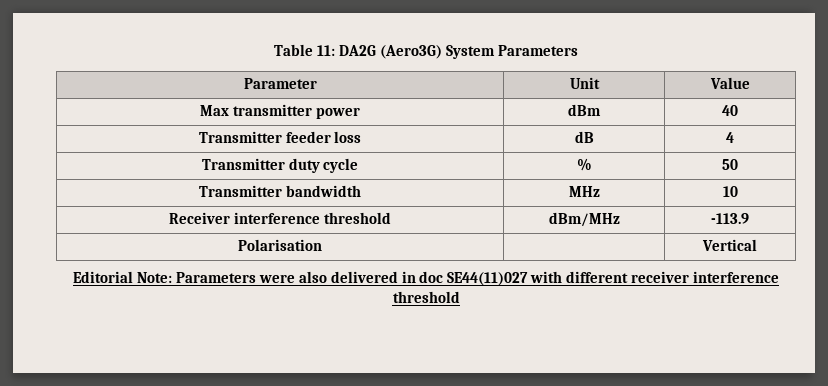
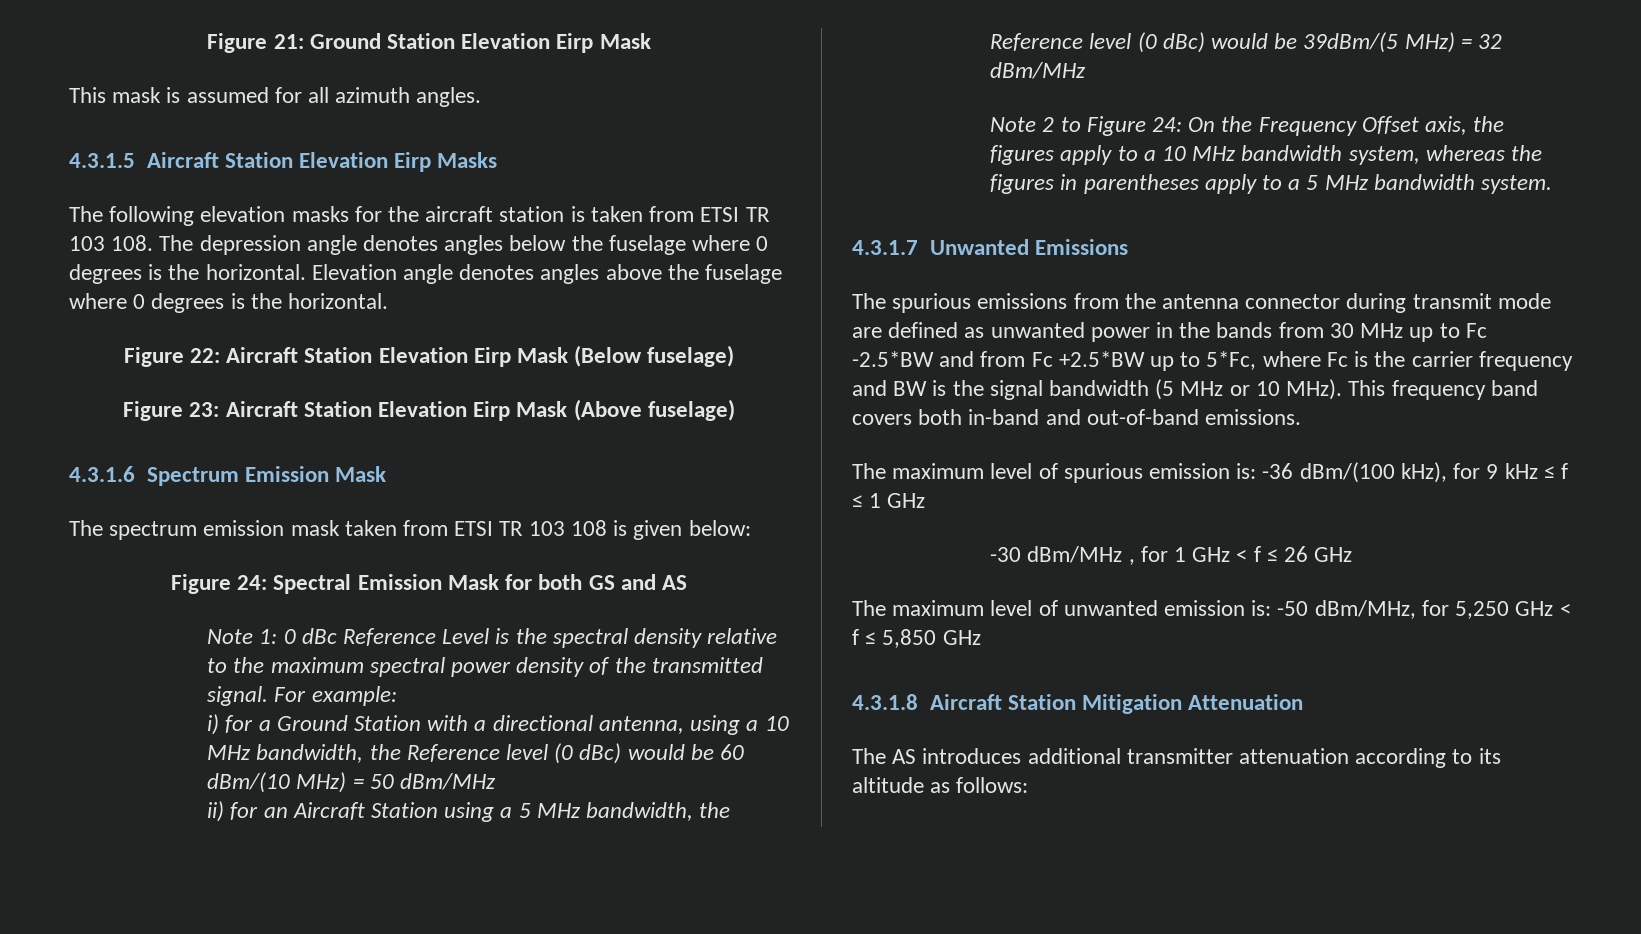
- Table 11: DA2G (Aero3G) System Parameters
- Parameter | Unit | Value
- Max transmitter power | dBm | 40
- Transmitter feeder loss | dB | 4
- Transmitter duty cycle | % | 50
- Transmitter bandwidth | MHz | 10
- Receiver interference threshold | dBm/MHz | -113.9
- Polarisation | | Vertical
- Editorial Note: Parameters were also delivered in doc SE44(11)027 with different receiver interference threshold
+ Figure 21: Ground Station Elevation Eirp Mask
+ This mask is assumed for all azimuth angles.
+ 4.3.1.5 Aircraft Station Elevation Eirp Masks
+ The following elevation masks for the aircraft station is taken from ETSI TR 103 108. The depression angle denotes angles below the fuselage where 0 degrees is the horizontal. Elevation angle denotes angles above the fuselage where 0 degrees is the horizontal.
+ Figure 22: Aircraft Station Elevation Eirp Mask (Below fuselage)
+ Figure 23: Aircraft Station Elevation Eirp Mask (Above fuselage)
+ 4.3.1.6 Spectrum Emission Mask
+ The spectrum emission mask taken from ETSI TR 103 108 is given below:
+ Figure 24: Spectral Emission Mask for both GS and AS
+ Note 1: 0 dBc Reference Level is the spectral density relative to the maximum spectral power density of the transmitted signal. For example:
+ i) for a Ground Station with a directional antenna, using a 10 MHz bandwidth, the Reference level (0 dBc) would be 60 dBm/(10 MHz) = 50 dBm/MHz
+ ii) for an Aircraft Station using a 5 MHz bandwidth, the Reference level (0 dBc) would be 39dBm/(5 MHz) = 32 dBm/MHz
+ Note 2 to Figure 24: On the Frequency Offset axis, the figures apply to a 10 MHz bandwidth system, whereas the figures in parentheses apply to a 5 MHz bandwidth system.
+ 4.3.1.7 Unwanted Emissions
+ The spurious emissions from the antenna connector during transmit mode are defined as unwanted power in the bands from 30 MHz up to Fc -2.5*BW and from Fc +2.5*BW up to 5*Fc, where Fc is the carrier frequency and BW is the signal bandwidth (5 MHz or 10 MHz). This frequency band covers both in-band and out-of-band emissions.
+ The maximum level of spurious emission is: -36 dBm/(100 kHz), for 9 kHz ≤ f ≤ 1 GHz
+ -30 dBm/MHz , for 1 GHz < f ≤ 26 GHz
+ The maximum level of unwanted emission is: -50 dBm/MHz, for 5,250 GHz < f ≤ 5,850 GHz
+ 4.3.1.8 Aircraft Station Mitigation Attenuation
+ The AS introduces additional transmitter attenuation according to its altitude as follows:

